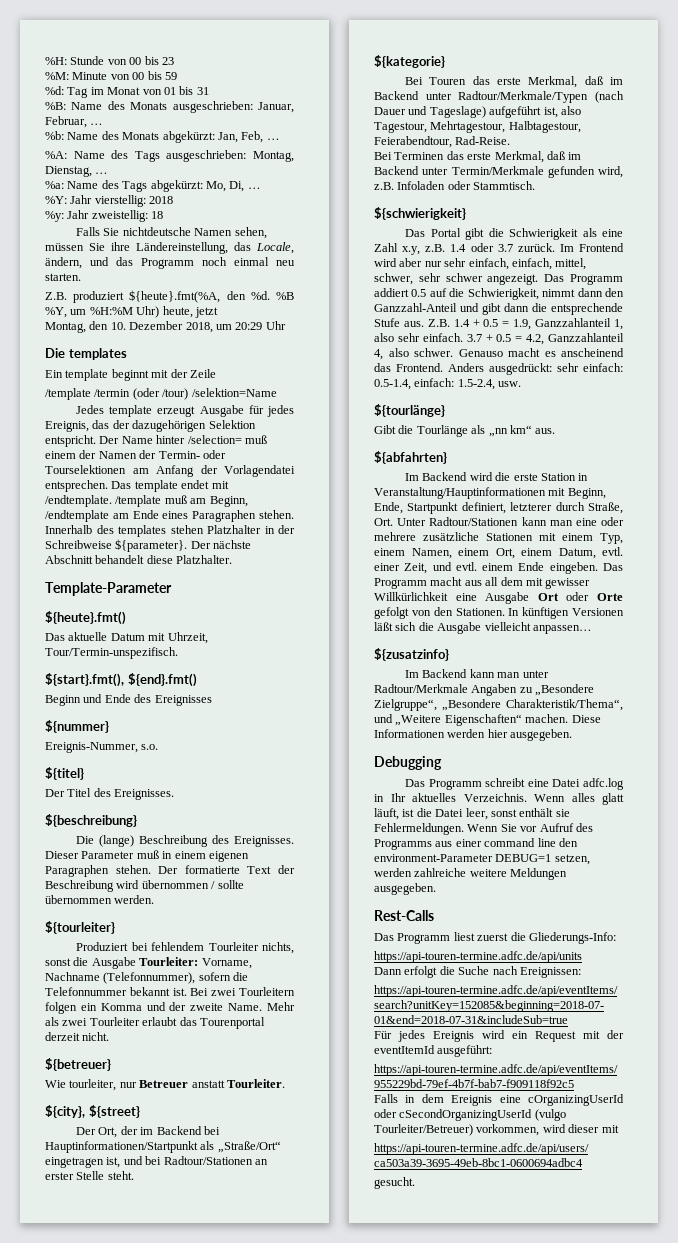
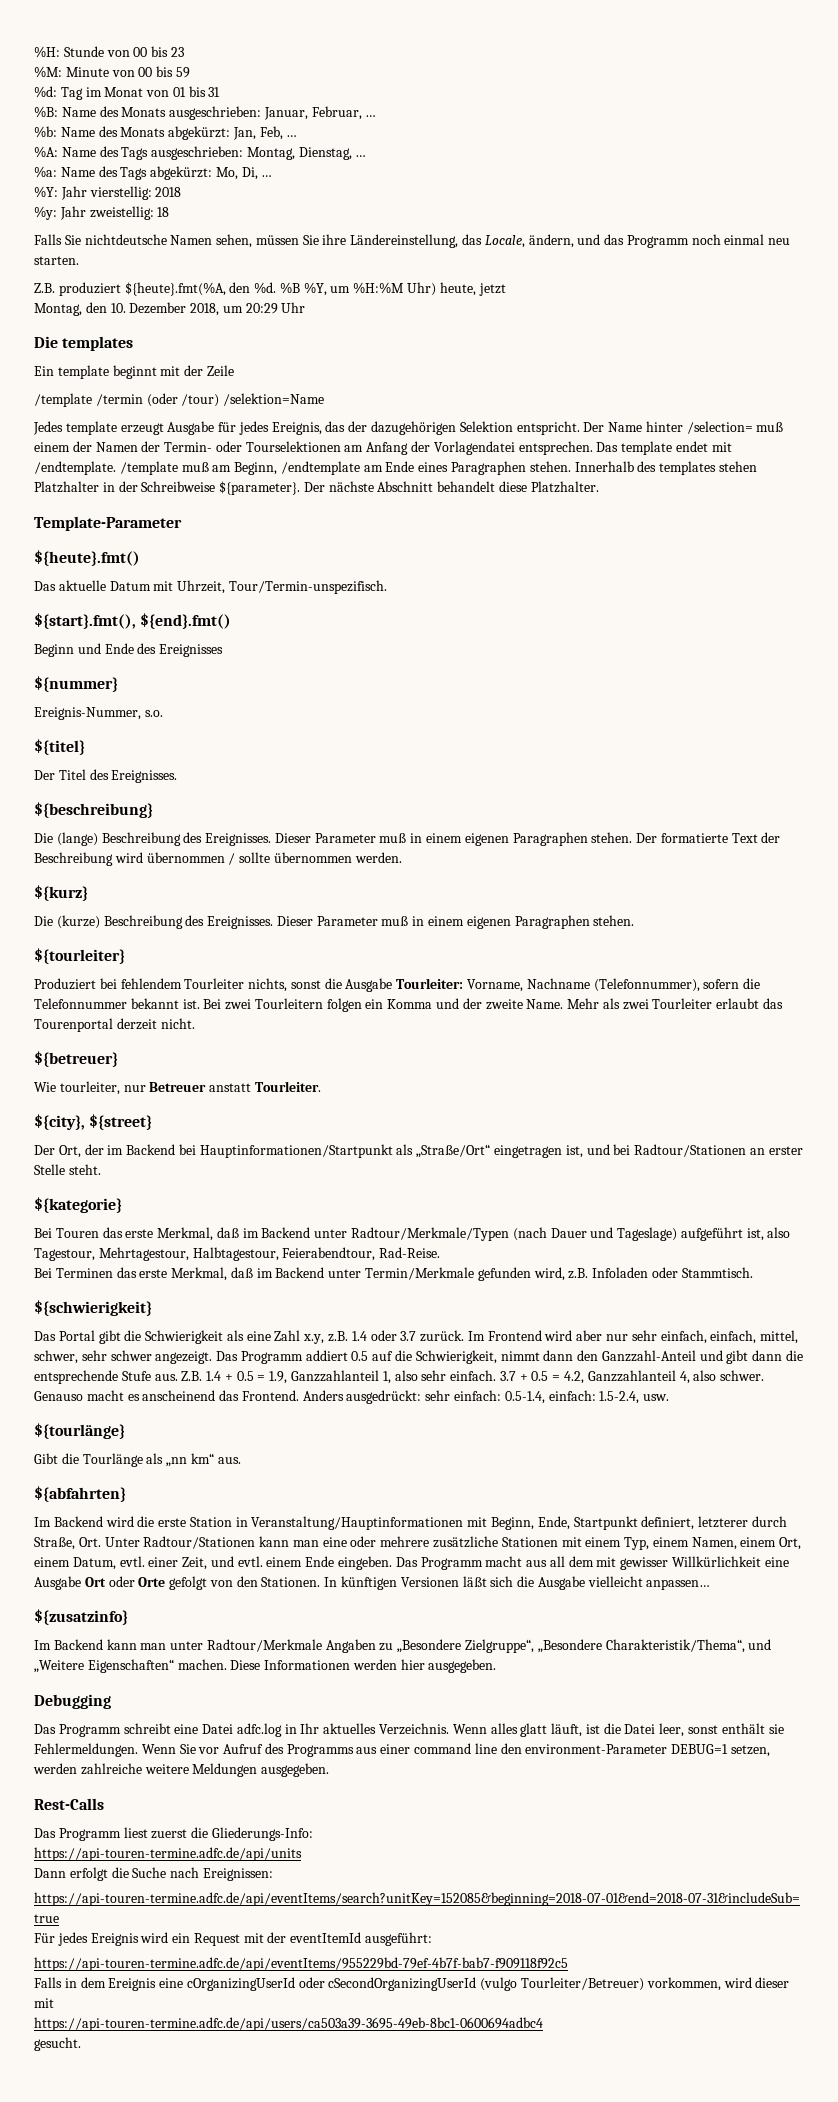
+ ${kurz}
+ Die (kurze) Beschreibung des Ereignisses. Dieser Parameter muß in einem eigenen Paragraphen stehen.

